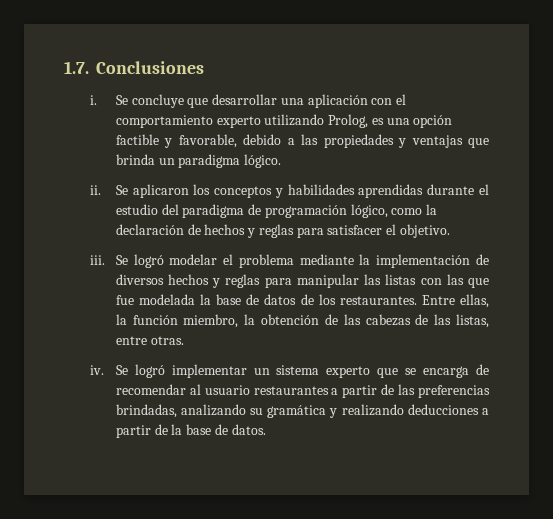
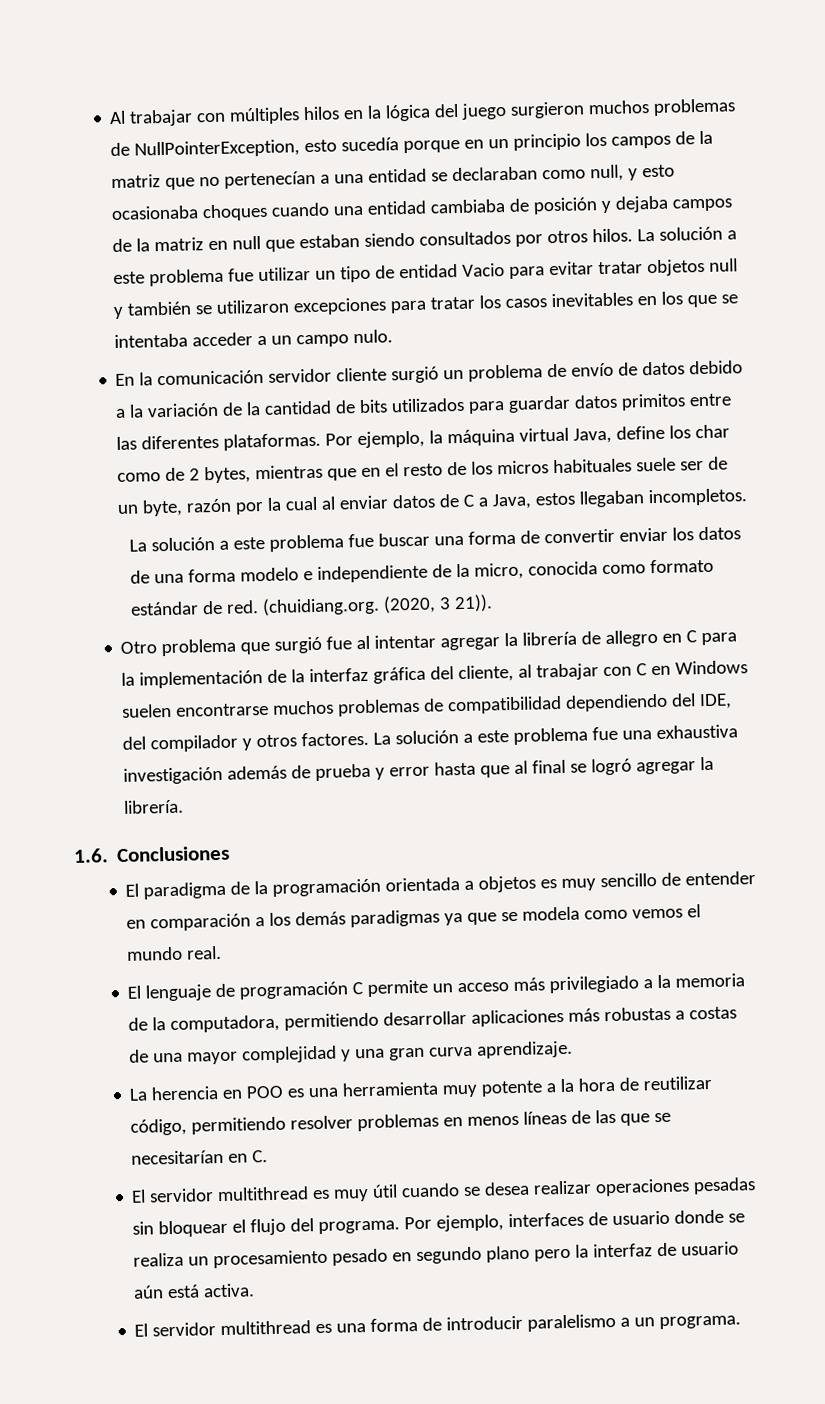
- 1.7. Conclusiones
- i. Se concluye que desarrollar una aplicación con el comportamiento experto utilizando Prolog, es una opción factible y favorable, debido a las propiedades y ventajas que brinda un paradigma lógico.
- ii. Se aplicaron los conceptos y habilidades aprendidas durante el estudio del paradigma de programación lógico, como la declaración de hechos y reglas para satisfacer el objetivo.
- iii. Se logró modelar el problema mediante la implementación de diversos hechos y reglas para manipular las listas con las que fue modelada la base de datos de los restaurantes. Entre ellas, la función miembro, la obtención de las cabezas de las listas, entre otras.
- iv. Se logró implementar un sistema experto que se encarga de recomendar al usuario restaurantes a partir de las preferencias brindadas, analizando su gramática y realizando deducciones a partir de la base de datos.
+ Al trabajar con múltiples hilos en la lógica del juego surgieron muchos problemas de NullPointerException, esto sucedía porque en un principio los campos de la matriz que no pertenecían a una entidad se declaraban como null, y esto ocasionaba choques cuando una entidad cambiaba de posición y dejaba campos de la matriz en null que estaban siendo consultados por otros hilos. La solución a este problema fue utilizar un tipo de entidad Vacio para evitar tratar objetos null y también se utilizaron excepciones para tratar los casos inevitables en los que se intentaba acceder a un campo nulo.
+ En la comunicación servidor cliente surgió un problema de envío de datos debido a la variación de la cantidad de bits utilizados para guardar datos primitos entre las diferentes plataformas. Por ejemplo, la máquina virtual Java, define los char como de 2 bytes, mientras que en el resto de los micros habituales suele ser de un byte, razón por la cual al enviar datos de C a Java, estos llegaban incompletos.
+ La solución a este problema fue buscar una forma de convertir enviar los datos de una forma modelo e independiente de la micro, conocida como formato estándar de red. (chuidiang.org. (2020, 3 21)).
+ Otro problema que surgió fue al intentar agregar la librería de allegro en C para la implementación de la interfaz gráfica del cliente, al trabajar con C en Windows suelen encontrarse muchos problemas de compatibilidad dependiendo del IDE, del compilador y otros factores. La solución a este problema fue una exhaustiva investigación además de prueba y error hasta que al final se logró agregar la librería.
+ 1.6. Conclusiones
+ El paradigma de la programación orientada a objetos es muy sencillo de entender en comparación a los demás paradigmas ya que se modela como vemos el mundo real.
+ El lenguaje de programación C permite un acceso más privilegiado a la memoria de la computadora, permitiendo desarrollar aplicaciones más robustas a costas de una mayor complejidad y una gran curva aprendizaje.
+ La herencia en POO es una herramienta muy potente a la hora de reutilizar código, permitiendo resolver problemas en menos líneas de las que se necesitarían en C.
+ El servidor multithread es muy útil cuando se desea realizar operaciones pesadas sin bloquear el flujo del programa. Por ejemplo, interfaces de usuario donde se realiza un procesamiento pesado en segundo plano pero la interfaz de usuario aún está activa.
+ El servidor multithread es una forma de introducir paralelismo a un programa.

